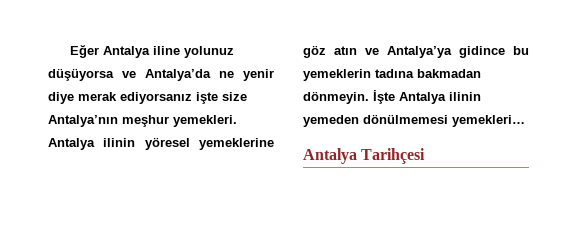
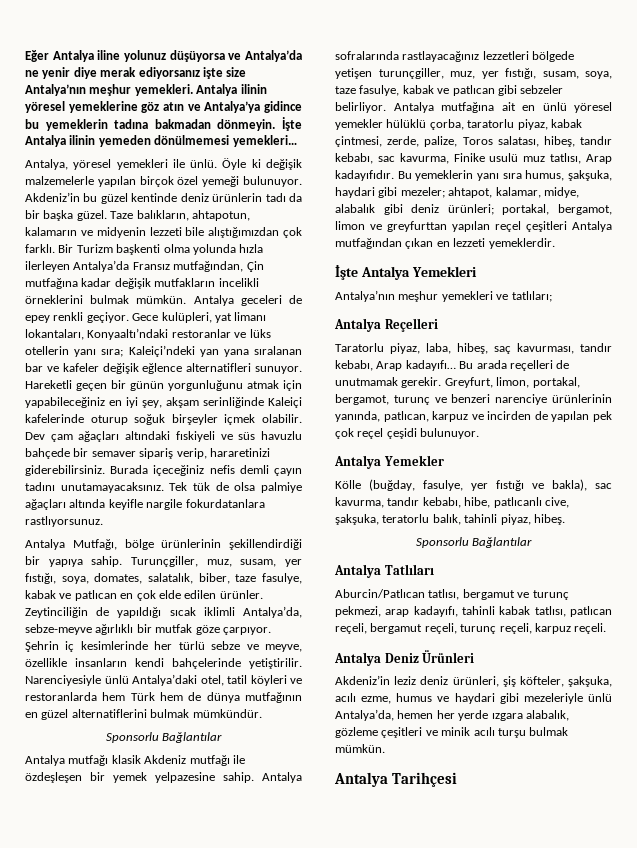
+ Antalya, yöresel yemekleri ile ünlü. Öyle ki değişik malzemelerle yapılan birçok özel yemeği bulunuyor. Akdeniz’in bu güzel kentinde deniz ürünlerin tadı da bir başka güzel. Taze balıkların, ahtapotun, kalamarın ve midyenin lezzeti bile alıştığımızdan çok farklı. Bir Turizm başkenti olma yolunda hızla ilerleyen Antalya’da Fransız mutfağından, Çin mutfağına kadar değişik mutfakların incelikli örneklerini bulmak mümkün. Antalya geceleri de epey renkli geçiyor. Gece kulüpleri, yat limanı lokantaları, Konyaaltı’ndaki restoranlar ve lüks otellerin yanı sıra; Kaleiçi’ndeki yan yana sıralanan bar ve kafeler değişik eğlence alternatifleri sunuyor. Hareketli geçen bir günün yorgunluğunu atmak için yapabileceğiniz en iyi şey, akşam serinliğinde Kaleiçi kafelerinde oturup soğuk birşeyler içmek olabilir. Dev çam ağaçları altındaki fıskiyeli ve süs havuzlu bahçede bir semaver sipariş verip, hararetinizi giderebilirsiniz. Burada içeceğiniz nefis demli çayın tadını unutamayacaksınız. Tek tük de olsa palmiye ağaçları altında keyifle nargile fokurdatanlara rastlıyorsunuz.
+ Antalya Mutfağı, bölge ürünlerinin şekillendirdiği bir yapıya sahip. Turunçgiller, muz, susam, yer fıstığı, soya, domates, salatalık, biber, taze fasulye, kabak ve patlıcan en çok elde edilen ürünler. Zeytinciliğin de yapıldığı sıcak iklimli Antalya’da, sebze-meyve ağırlıklı bir mutfak göze çarpıyor. Şehrin iç kesimlerinde her türlü sebze ve meyve, özellikle insanların kendi bahçelerinde yetiştirilir. Narenciyesiyle ünlü Antalya’daki otel, tatil köyleri ve restoranlarda hem Türk hem de dünya mutfağının en güzel alternatiflerini bulmak mümkündür.
+ Sponsorlu Bağlantılar
+ Antalya mutfağı klasik Akdeniz mutfağı ile özdeşleşen bir yemek yelpazesine sahip. Antalya sofralarında rastlayacağınız lezzetleri bölgede yetişen turunçgiller, muz, yer fıstığı, susam, soya, taze fasulye, kabak ve patlıcan gibi sebzeler belirliyor. Antalya mutfağına ait en ünlü yöresel yemekler hülüklü çorba, taratorlu piyaz, kabak çintmesi, zerde, palize, Toros salatası, hibeş, tandır kebabı, sac kavurma, Finike usulü muz tatlısı, Arap kadayıfıdır. Bu yemeklerin yanı sıra humus, şakşuka, haydari gibi mezeler; ahtapot, kalamar, midye, alabalık gibi deniz ürünleri; portakal, bergamot, limon ve greyfurttan yapılan reçel çeşitleri Antalya mutfağından çıkan en lezzeti yemeklerdir.
+ İşte Antalya Yemekleri
+ Antalya’nın meşhur yemekleri ve tatlıları;
+ Antalya Reçelleri
+ Taratorlu piyaz, laba, hibeş, saç kavurması, tandır kebabı, Arap kadayıfı… Bu arada reçelleri de unutmamak gerekir. Greyfurt, limon, portakal, bergamot, turunç ve benzeri narenciye ürünlerinin yanında, patlıcan, karpuz ve incirden de yapılan pek çok reçel çeşidi bulunuyor.
+ Antalya Yemekler
+ Kölle (buğday, fasulye, yer fıstığı ve bakla), sac kavurma, tandır kebabı, hibe, patlıcanlı cive, şakşuka, teratorlu balık, tahinli piyaz, hibeş.
+ Sponsorlu Bağlantılar
+ Antalya Tatlıları
+ Aburcin/Patlıcan tatlısı, bergamut ve turunç pekmezi, arap kadayıfı, tahinli kabak tatlısı, patlıcan reçeli, bergamut reçeli, turunç reçeli, karpuz reçeli.
+ Antalya Deniz Ürünleri
+ Akdeniz’in leziz deniz ürünleri, şiş köfteler, şakşuka, acılı ezme, humus ve haydari gibi mezeleriyle ünlü Antalya’da, hemen her yerde ızgara alabalık, gözleme çeşitleri ve minik acılı turşu bulmak mümkün.

